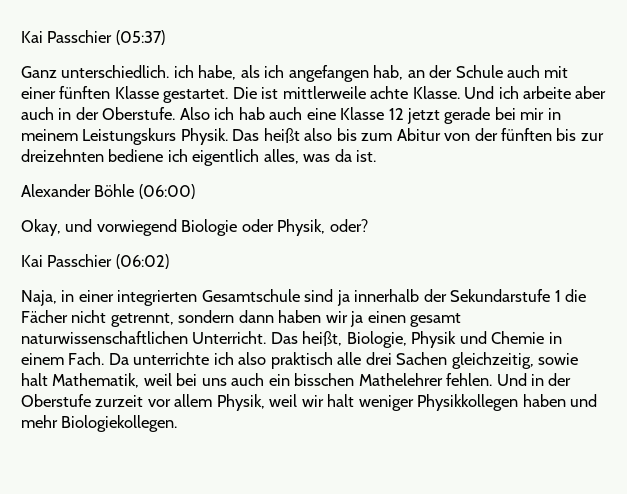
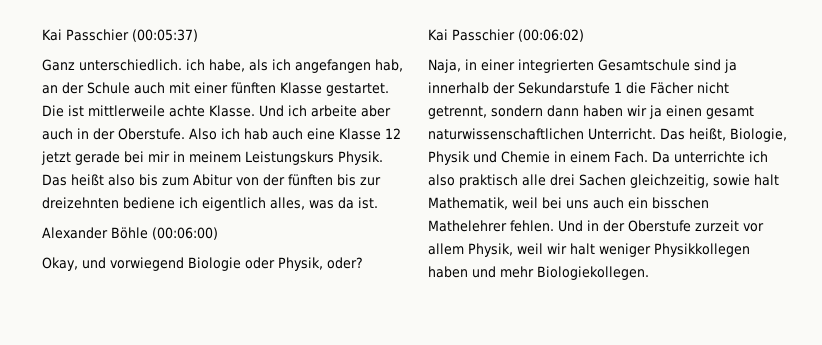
- Kai Passchier (05:37)
+ Kai Passchier (00:05:37)
- Alexander Böhle (06:00)
+ Alexander Böhle (00:06:00)
- Kai Passchier (06:02)
+ Kai Passchier (00:06:02)

